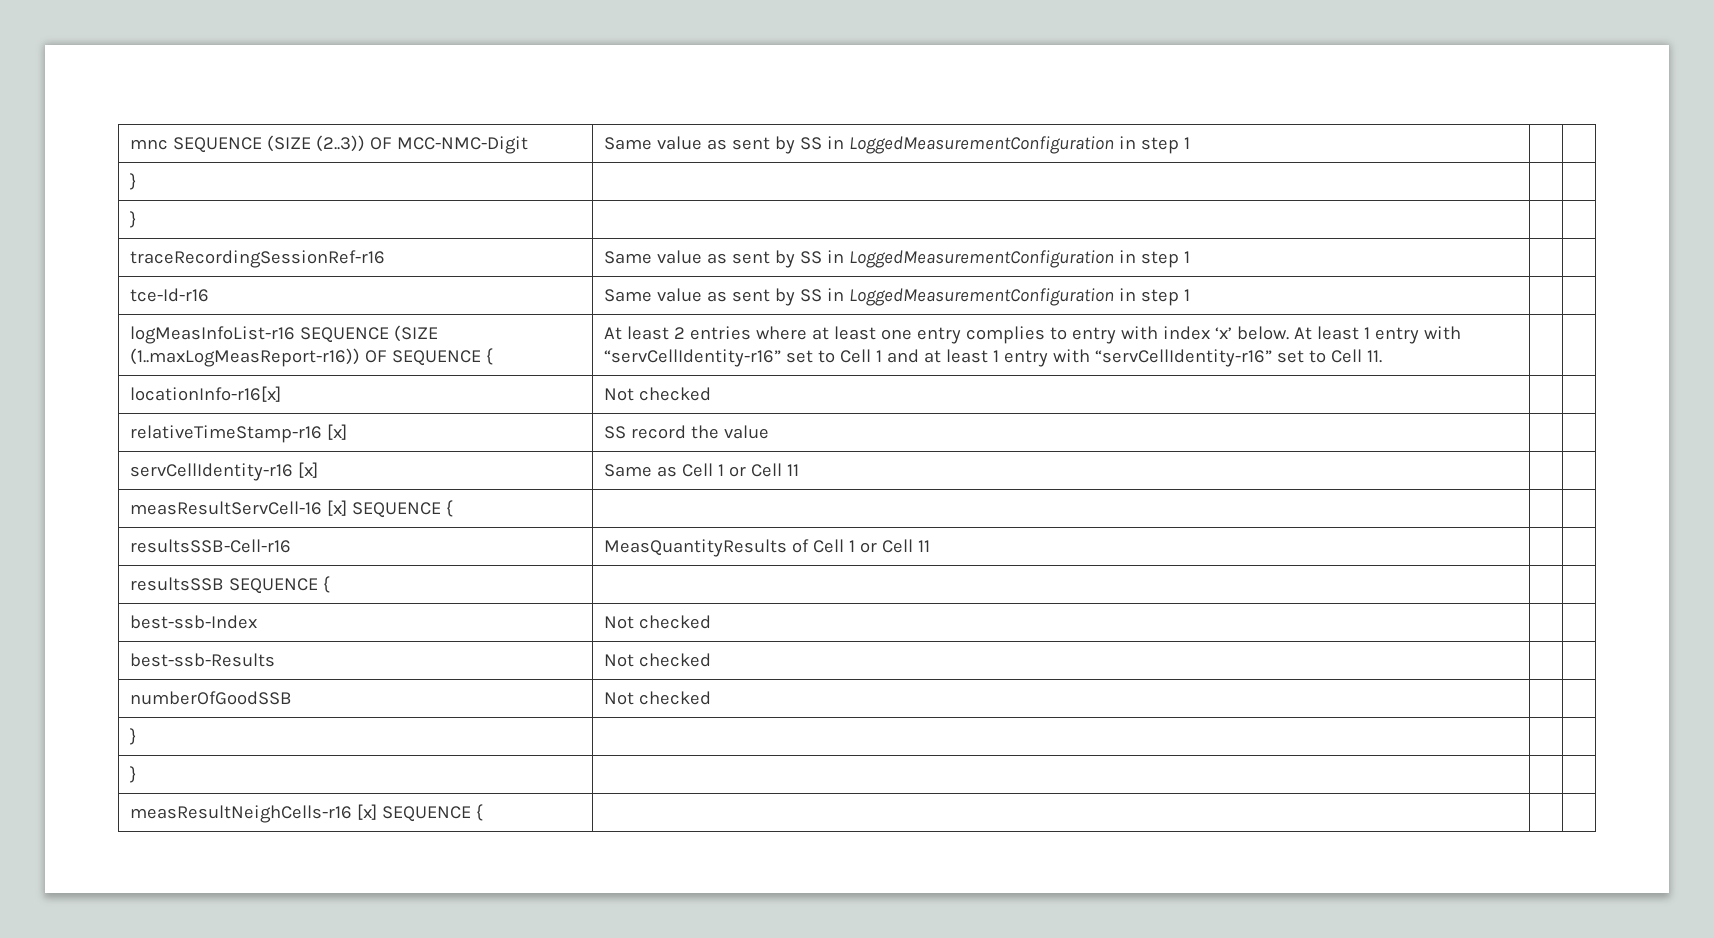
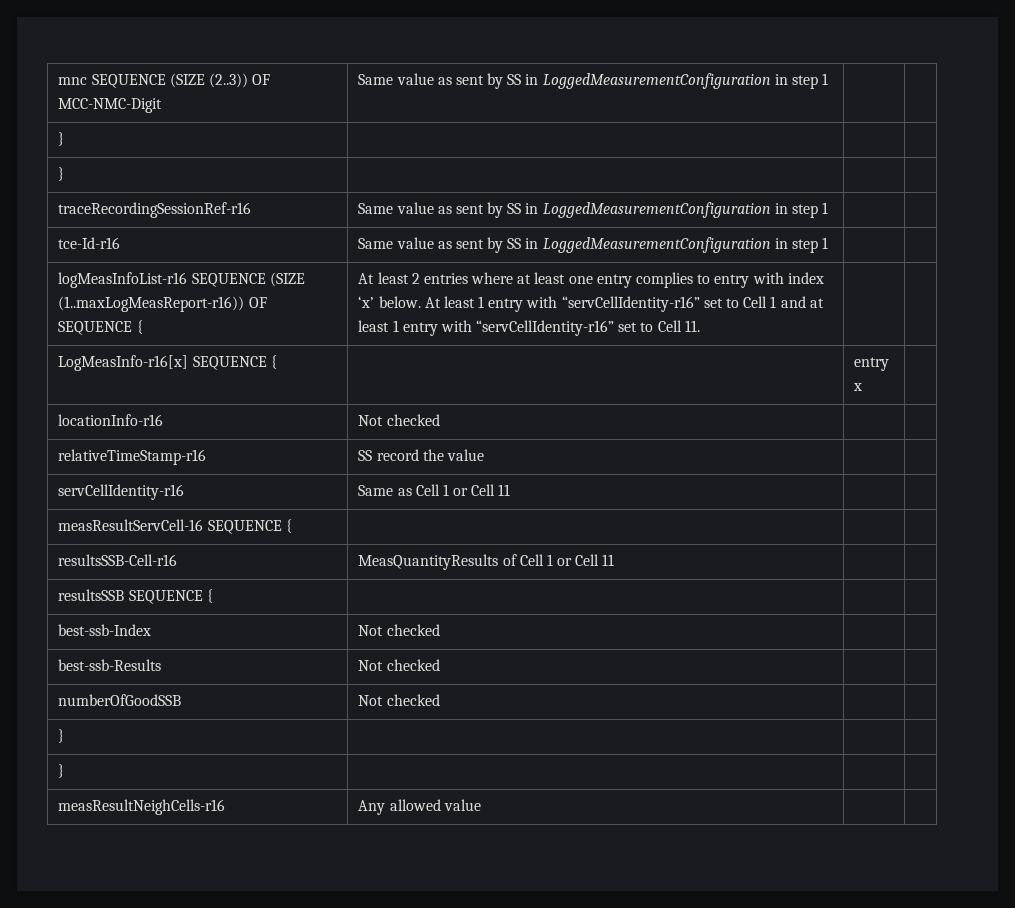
- locationInfo-r16[x] | Not checked | |
+ LogMeasInfo-r16[x] SEQUENCE { | | entry x |
+ locationInfo-r16 | Not checked | |
- relativeTimeStamp-r16 [x] | SS record the value | |
+ relativeTimeStamp-r16 | SS record the value | |
- servCellIdentity-r16 [x] | Same as Cell 1 or Cell 11 | |
+ servCellIdentity-r16 | Same as Cell 1 or Cell 11 | |
- measResultServCell-16 [x] SEQUENCE { | | |
+ measResultServCell-16 SEQUENCE { | | |
- measResultNeighCells-r16 [x] SEQUENCE { | | |
+ measResultNeighCells-r16 | Any allowed value | |

